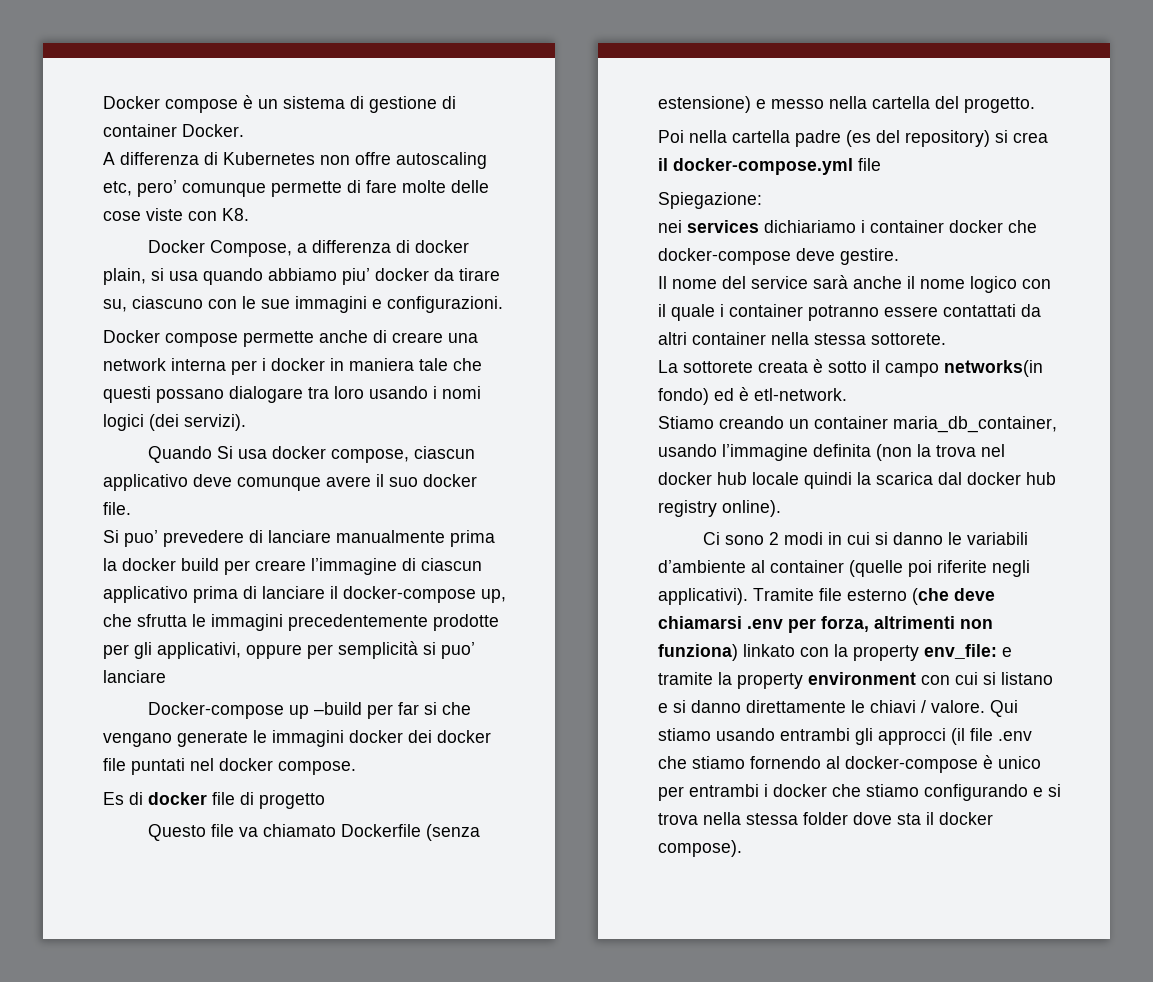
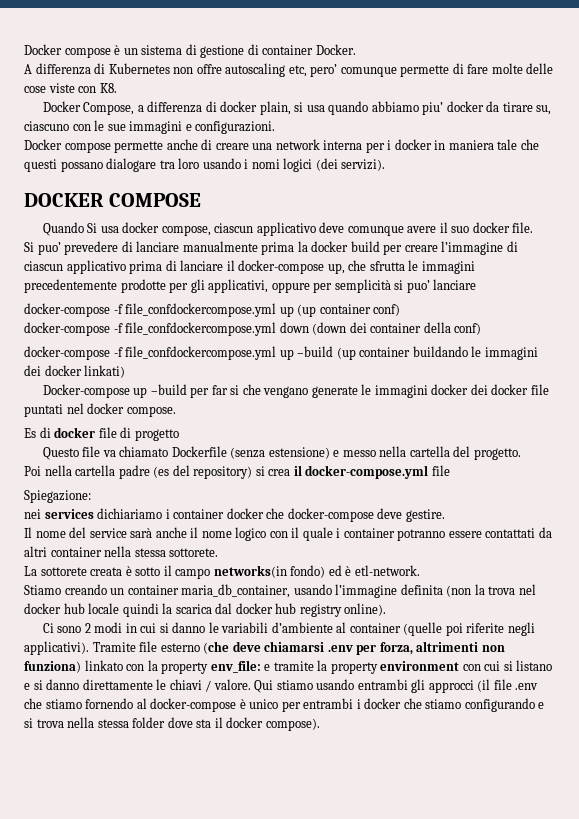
+ DOCKER COMPOSE
+ docker-compose -f file_confdockercompose.yml up (up container conf)
+ docker-compose -f file_confdockercompose.yml down (down dei container della conf)
+ docker-compose -f file_confdockercompose.yml up –build (up container buildando le immagini dei docker linkati)

